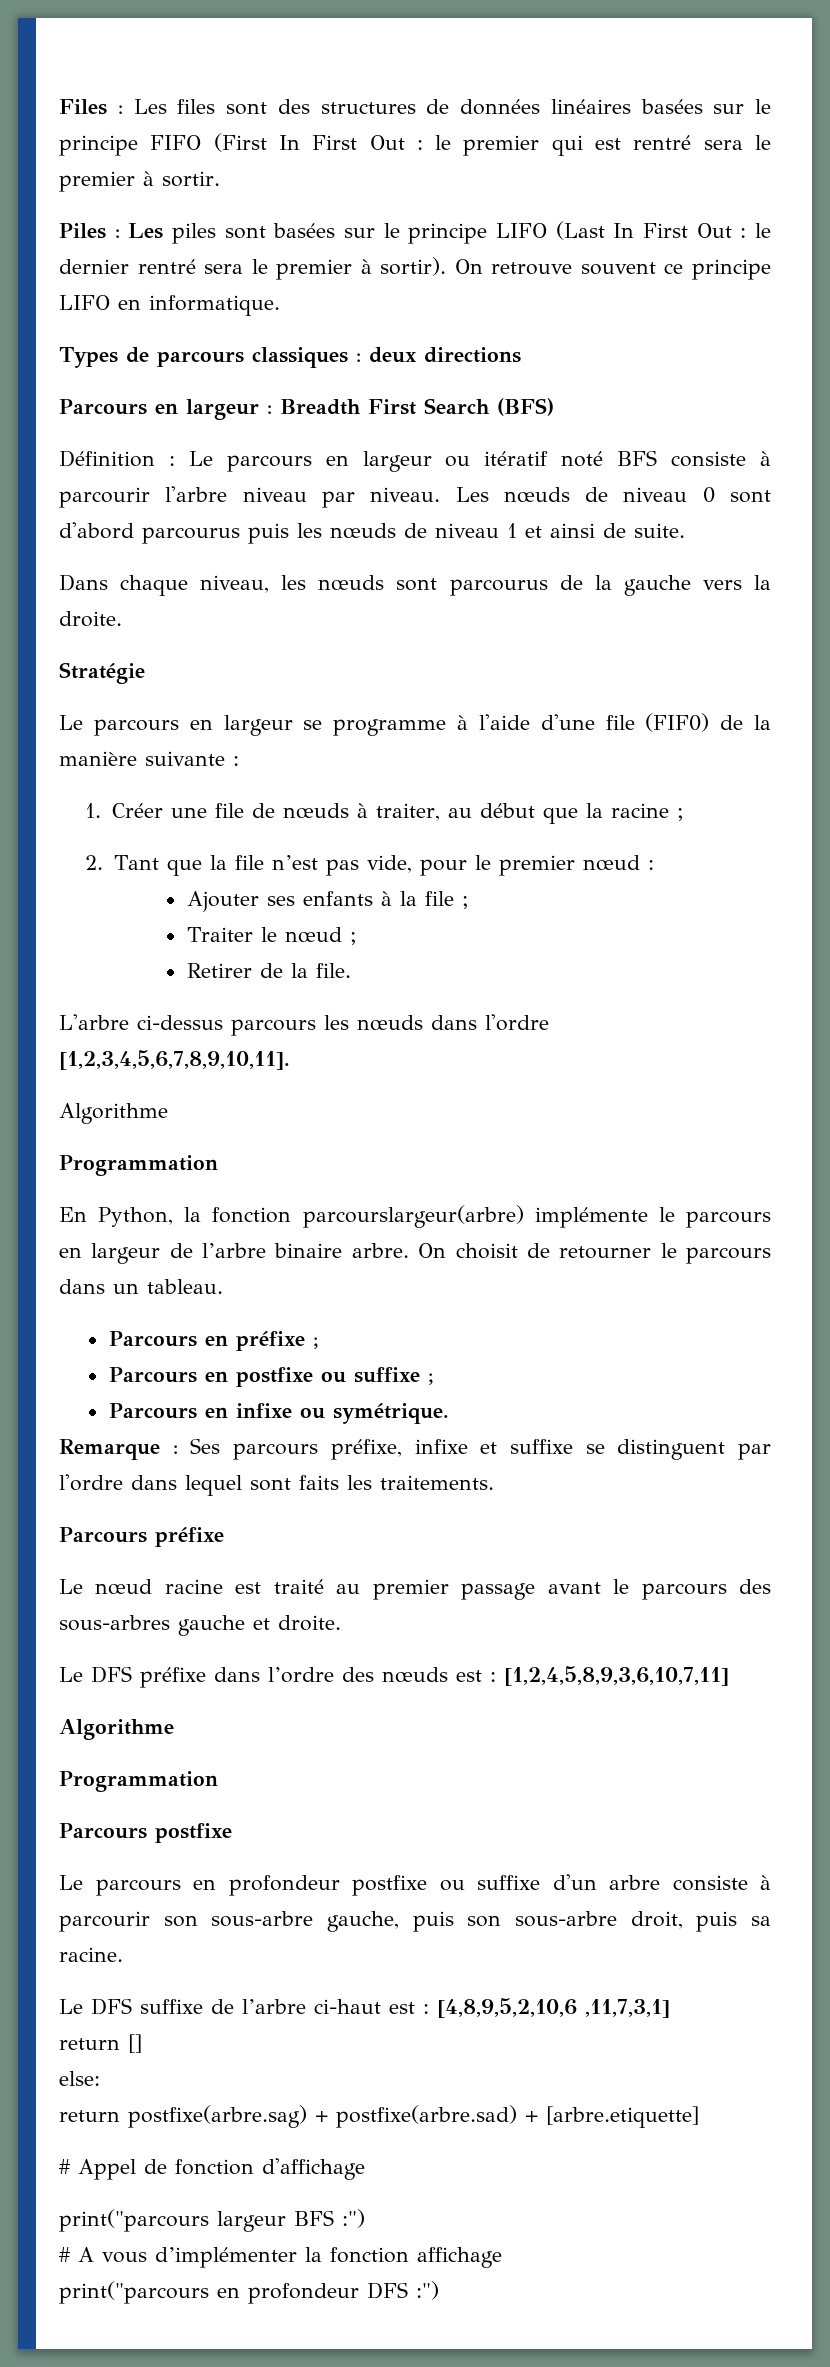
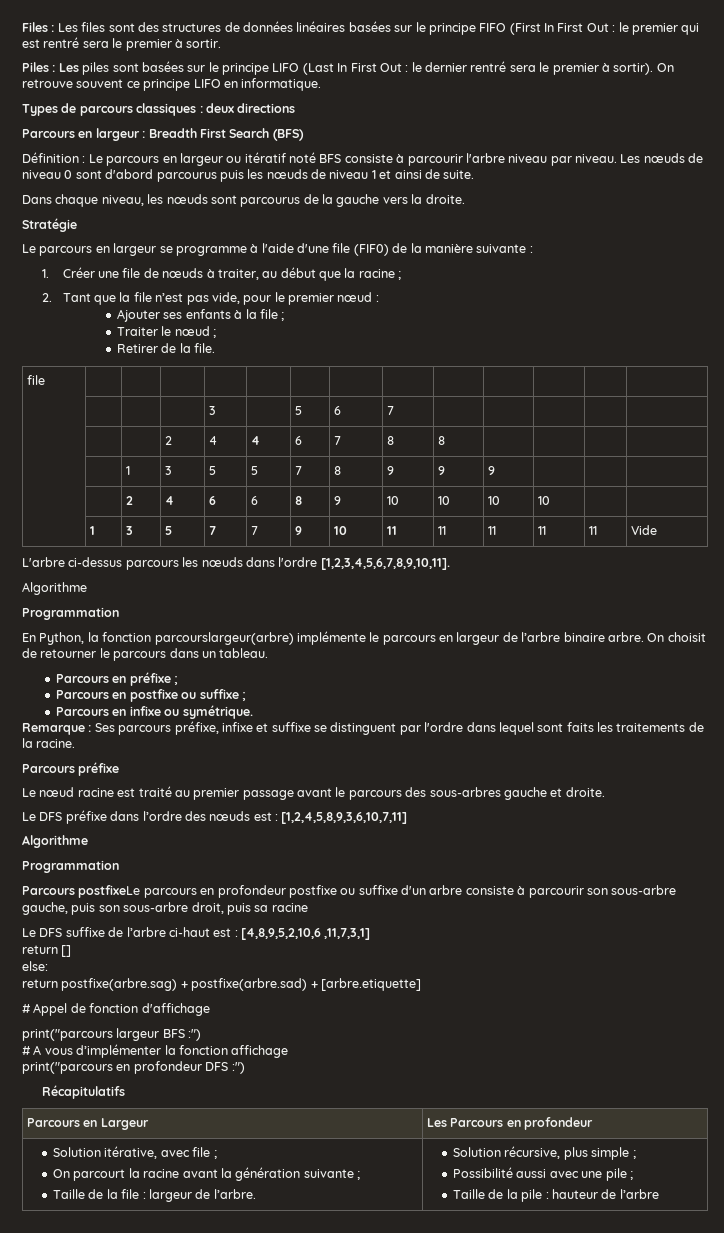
+ file | | | | | | | | | | | | |
+ | | | | 3 | | 5 | 6 | 7 | | | | |
+ | | | 2 | 4 | 4 | 6 | 7 | 8 | 8 | | | |
+ | | 1 | 3 | 5 | 5 | 7 | 8 | 9 | 9 | 9 | | |
+ | | 2 | 4 | 6 | 6 | 8 | 9 | 10 | 10 | 10 | 10 | |
+ | 1 | 3 | 5 | 7 | 7 | 9 | 10 | 11 | 11 | 11 | 11 | 11 | Vide
- Remarque : Ses parcours préfixe, infixe et suffixe se distinguent par l'ordre dans lequel sont faits les traitements.
+ Remarque : Ses parcours préfixe, infixe et suffixe se distinguent par l'ordre dans lequel sont faits les traitements de la racine.
- Parcours postfixe
- Le parcours en profondeur postfixe ou suffixe d'un arbre consiste à parcourir son sous-arbre gauche, puis son sous-arbre droit, puis sa racine.
+ Parcours postfixeLe parcours en profondeur postfixe ou suffixe d'un arbre consiste à parcourir son sous-arbre gauche, puis son sous-arbre droit, puis sa racine
+ Récapitulatifs
+ Parcours en Largeur | Les Parcours en profondeur
+ Solution itérative, avec file ;
+ On parcourt la racine avant la génération suivante ;
+ Taille de la file : largeur de l’arbre. | Solution récursive, plus simple ;
+ Possibilité aussi avec une pile ;
+ Taille de la pile : hauteur de l’arbre

